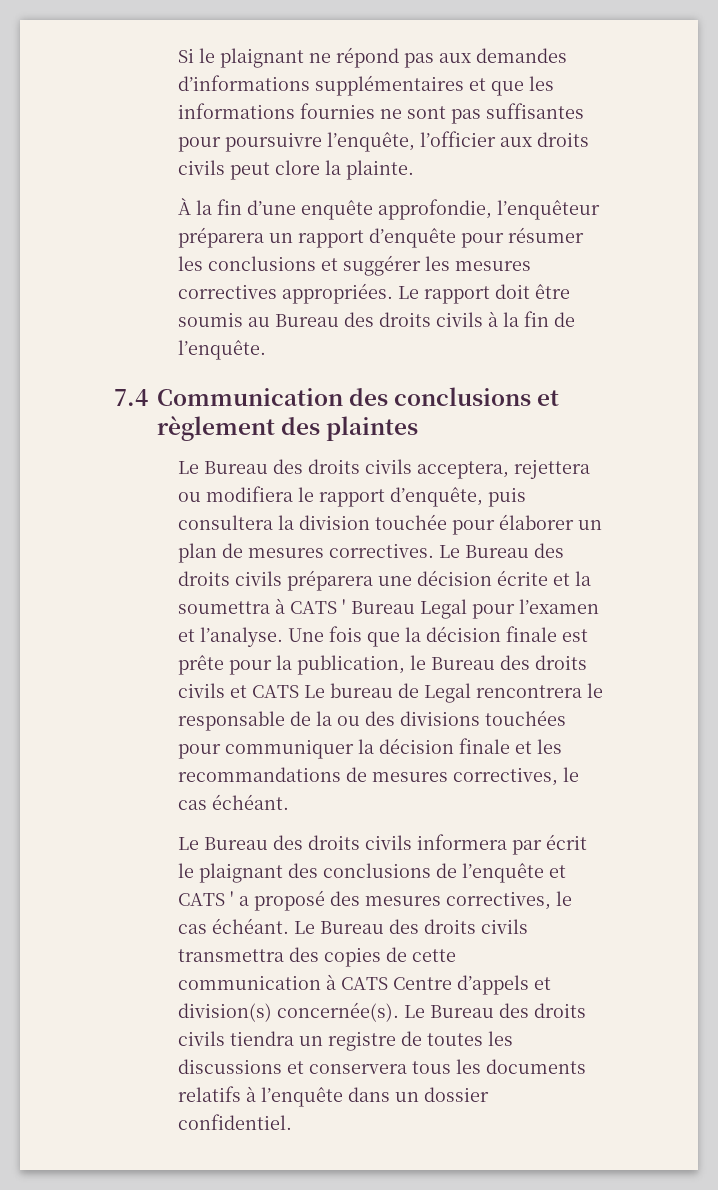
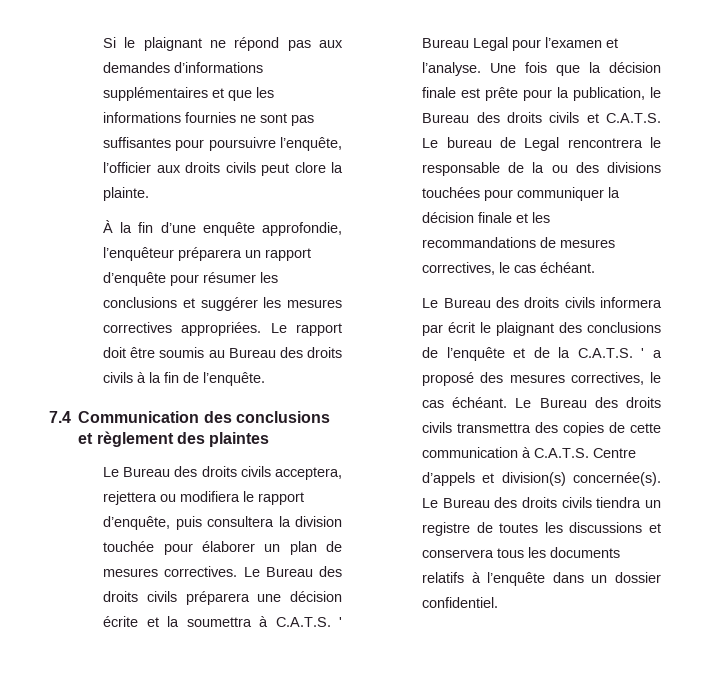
- Le Bureau des droits civils préparera une décision écrite et la soumettra à CATS ' Bureau Legal pour l’examen et l’analyse.
+ Le Bureau des droits civils préparera une décision écrite et la soumettra à C.A.T.S. ' Bureau Legal pour l’examen et l’analyse.
- Une fois que la décision finale est prête pour la publication, le Bureau des droits civils et CATS Le bureau de Legal rencontrera le responsable de la ou des divisions touchées pour communiquer la décision finale et les recommandations de mesures correctives, le cas échéant.
+ Une fois que la décision finale est prête pour la publication, le Bureau des droits civils et C.A.T.S. Le bureau de Legal rencontrera le responsable de la ou des divisions touchées pour communiquer la décision finale et les recommandations de mesures correctives, le cas échéant.
- Le Bureau des droits civils informera par écrit le plaignant des conclusions de l’enquête et CATS ' a proposé des mesures correctives, le cas échéant.
+ Le Bureau des droits civils informera par écrit le plaignant des conclusions de l’enquête et de la C.A.T.S. ' a proposé des mesures correctives, le cas échéant.
- Le Bureau des droits civils transmettra des copies de cette communication à CATS Centre d’appels et division(s) concernée(s).
+ Le Bureau des droits civils transmettra des copies de cette communication à C.A.T.S. Centre d’appels et division(s) concernée(s).

